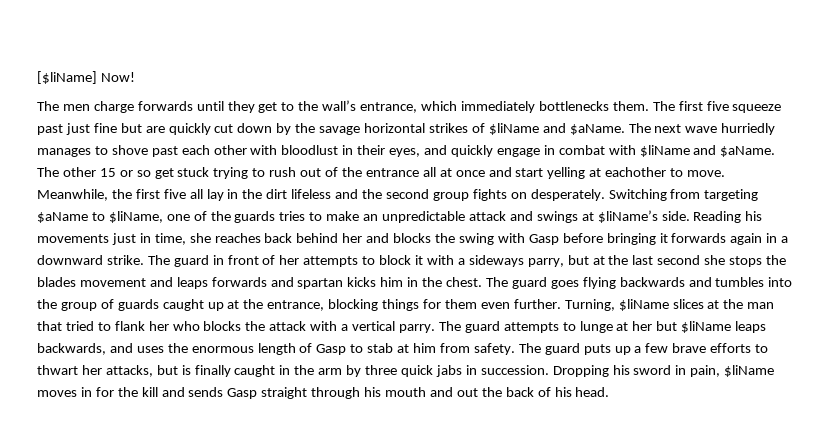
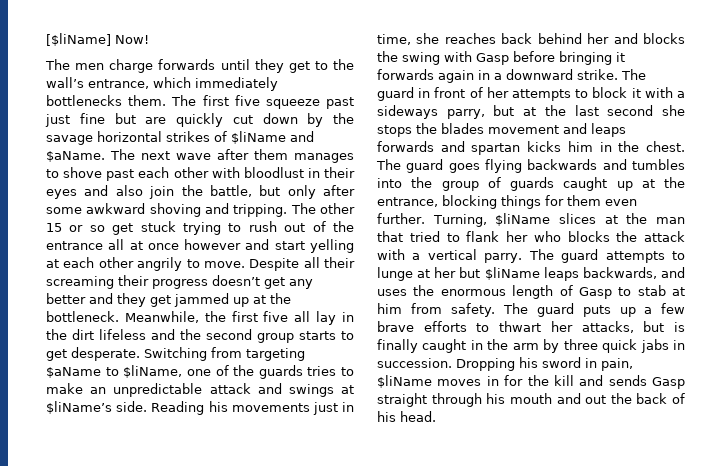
- The next wave hurriedly manages to shove past each other with bloodlust in their eyes, and quickly engage in combat with $liName and $aName.
+ The next wave after them manages to shove past each other with bloodlust in their eyes and also join the battle, but only after some awkward shoving and tripping.
- The other 15 or so get stuck trying to rush out of the entrance all at once and start yelling at eachother to move.
+ The other 15 or so get stuck trying to rush out of the entrance all at once however and start yelling at each other angrily to move. Despite all their screaming their progress doesn’t get any better and they get jammed up at the bottleneck.
- Meanwhile, the first five all lay in the dirt lifeless and the second group fights on desperately.
+ Meanwhile, the first five all lay in the dirt lifeless and the second group starts to get desperate.

